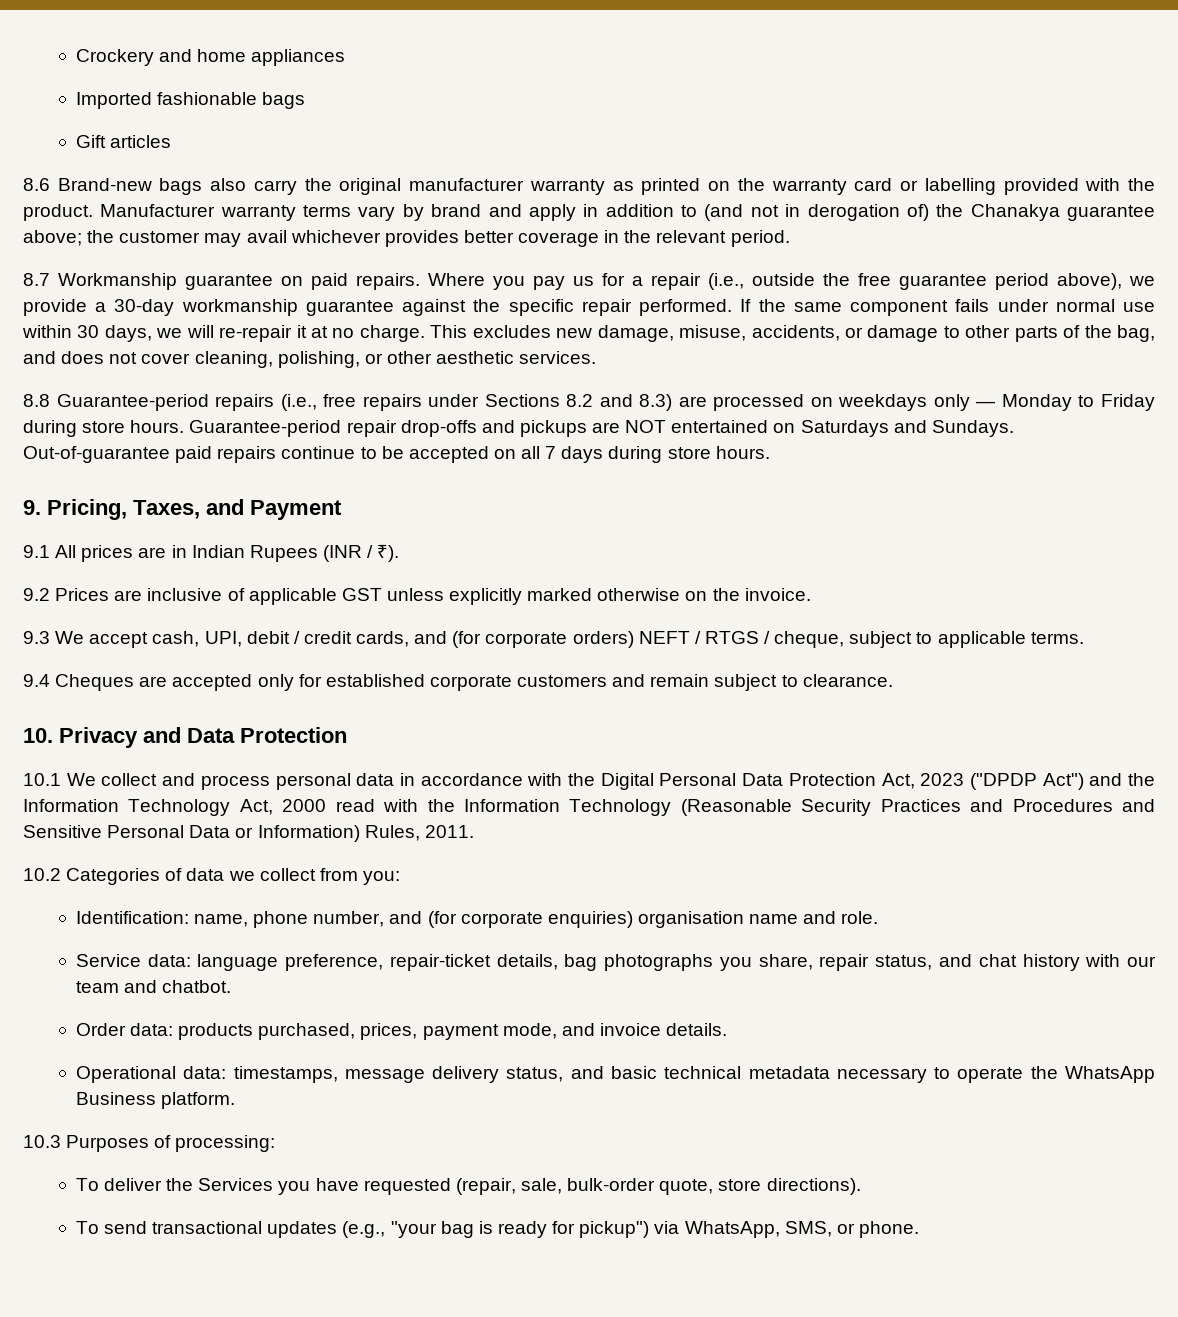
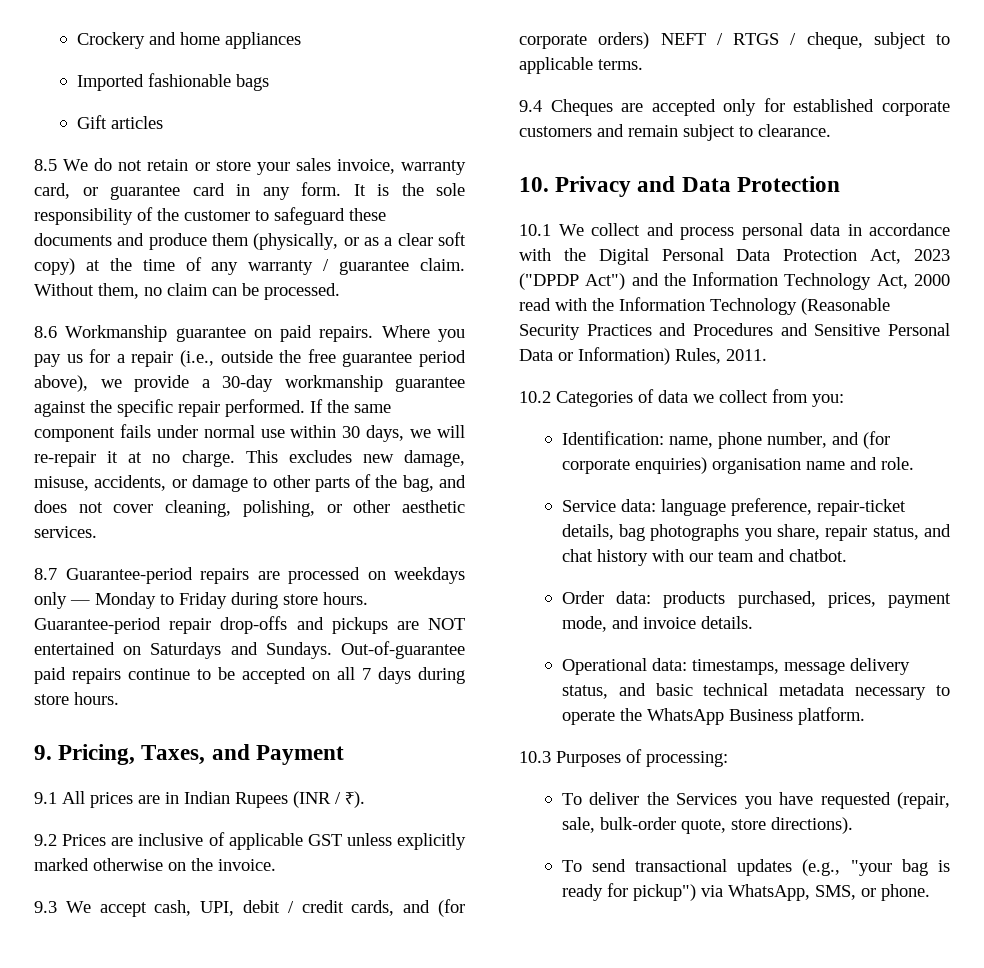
- 8.6 Brand-new bags also carry the original manufacturer warranty as printed on the warranty card or labelling provided with the product. Manufacturer warranty terms vary by brand and apply in addition to (and not in derogation of) the Chanakya guarantee above; the customer may avail whichever provides better coverage in the relevant period.
- 8.7 Workmanship guarantee on paid repairs.
+ 8.5 We do not retain or store your sales invoice, warranty card, or guarantee card in any form. It is the sole responsibility of the customer to safeguard these documents and produce them (physically, or as a clear soft copy) at the time of any warranty / guarantee claim. Without them, no claim can be processed.
+ 8.6 Workmanship guarantee on paid repairs.
- 8.8 Guarantee-period repairs (i.e., free repairs under Sections 8.2 and 8.3) are processed on weekdays only — Monday to Friday during store hours.
+ 8.7 Guarantee-period repairs are processed on weekdays only — Monday to Friday during store hours.

